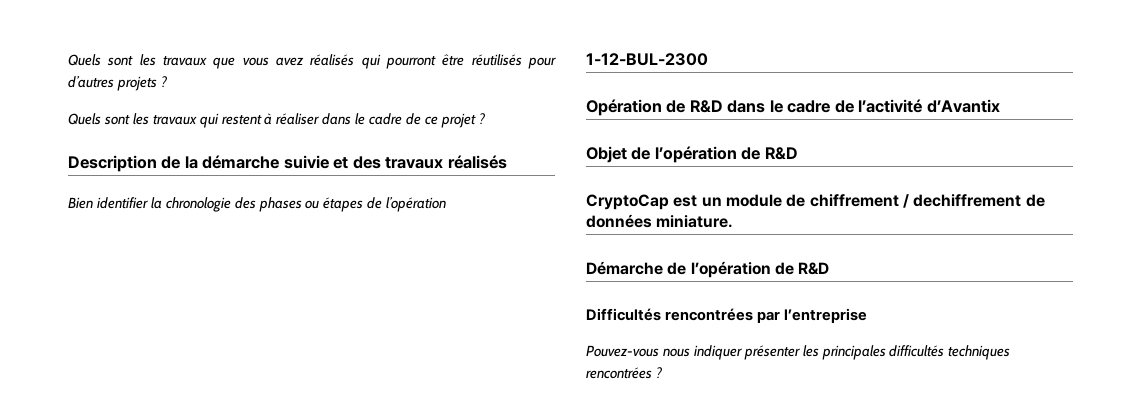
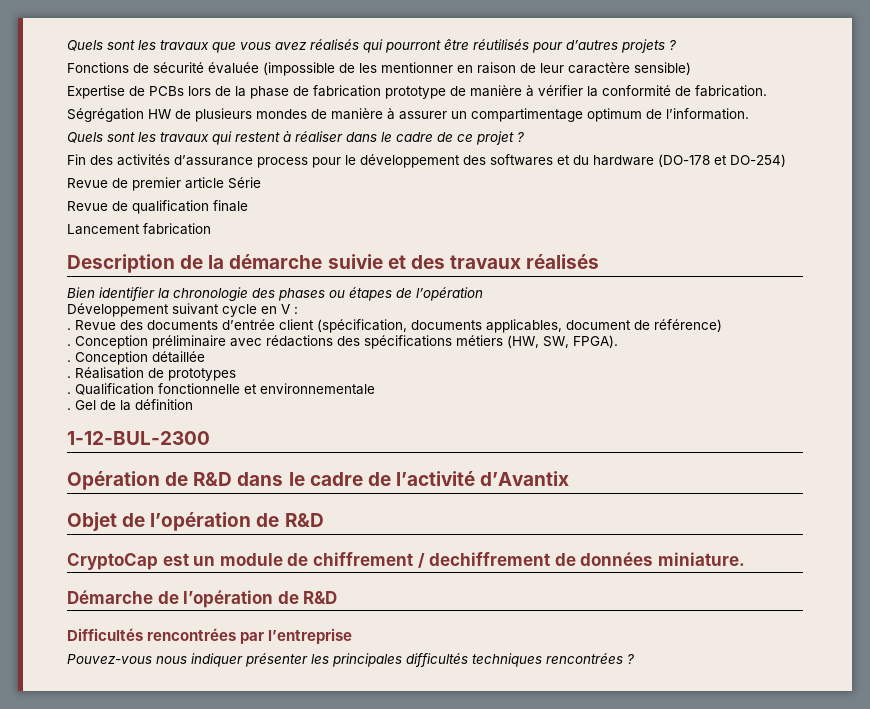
+ Fonctions de sécurité évaluée (impossible de les mentionner en raison de leur caractère sensible)
+ Expertise de PCBs lors de la phase de fabrication prototype de manière à vérifier la conformité de fabrication.
+ Ségrégation HW de plusieurs mondes de manière à assurer un compartimentage optimum de l’information.
+ Fin des activités d’assurance process pour le développement des softwares et du hardware (DO-178 et DO-254)
+ Revue de premier article Série
+ Revue de qualification finale
+ Lancement fabrication
+ Développement suivant cycle en V :
+ . Revue des documents d’entrée client (spécification, documents applicables, document de référence)
+ . Conception préliminaire avec rédactions des spécifications métiers (HW, SW, FPGA).
+ . Conception détaillée
+ . Réalisation de prototypes
+ . Qualification fonctionnelle et environnementale
+ . Gel de la définition

